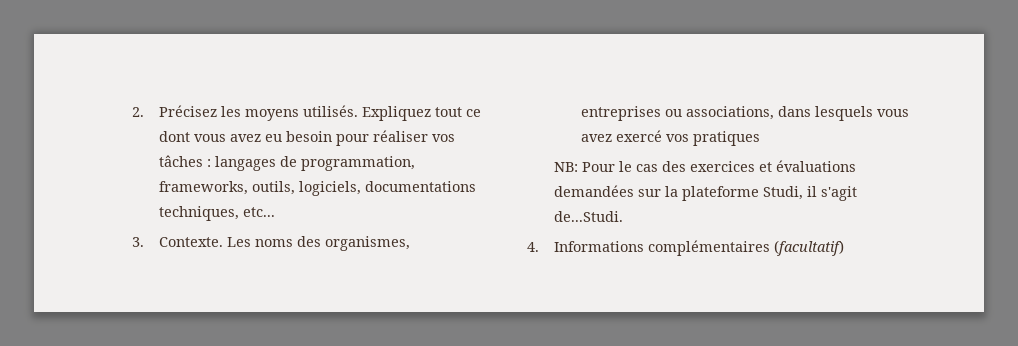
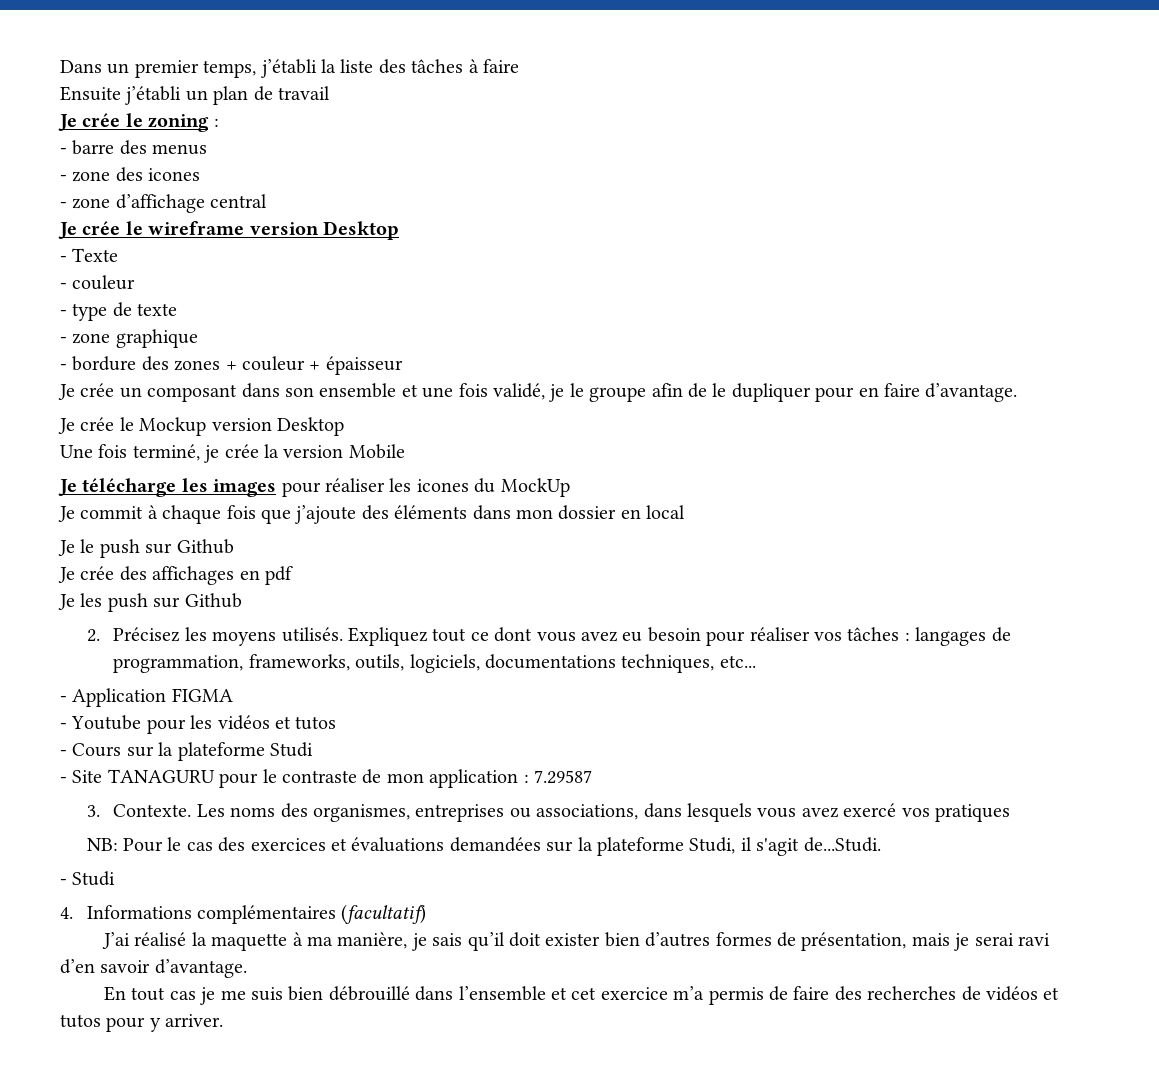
+ Dans un premier temps, j’établi la liste des tâches à faire
+ Ensuite j’établi un plan de travail
+ Je crée le zoning :
+ - barre des menus
+ - zone des icones
+ - zone d’affichage central
+ Je crée le wireframe version Desktop
+ - Texte
+ - couleur
+ - type de texte
+ - zone graphique
+ - bordure des zones + couleur + épaisseur
+ Je crée un composant dans son ensemble et une fois validé, je le groupe afin de le dupliquer pour en faire d’avantage.
+ Je crée le Mockup version Desktop
+ Une fois terminé, je crée la version Mobile
+ Je télécharge les images pour réaliser les icones du MockUp
+ Je commit à chaque fois que j’ajoute des éléments dans mon dossier en local
+ Je le push sur Github
+ Je crée des affichages en pdf
+ Je les push sur Github
+ - Application FIGMA
+ - Youtube pour les vidéos et tutos
+ - Cours sur la plateforme Studi
+ - Site TANAGURU pour le contraste de mon application : 7.29587
+ - Studi
+ J’ai réalisé la maquette à ma manière, je sais qu’il doit exister bien d’autres formes de présentation, mais je serai ravi d’en savoir d’avantage.
+ En tout cas je me suis bien débrouillé dans l’ensemble et cet exercice m’a permis de faire des recherches de vidéos et tutos pour y arriver.

